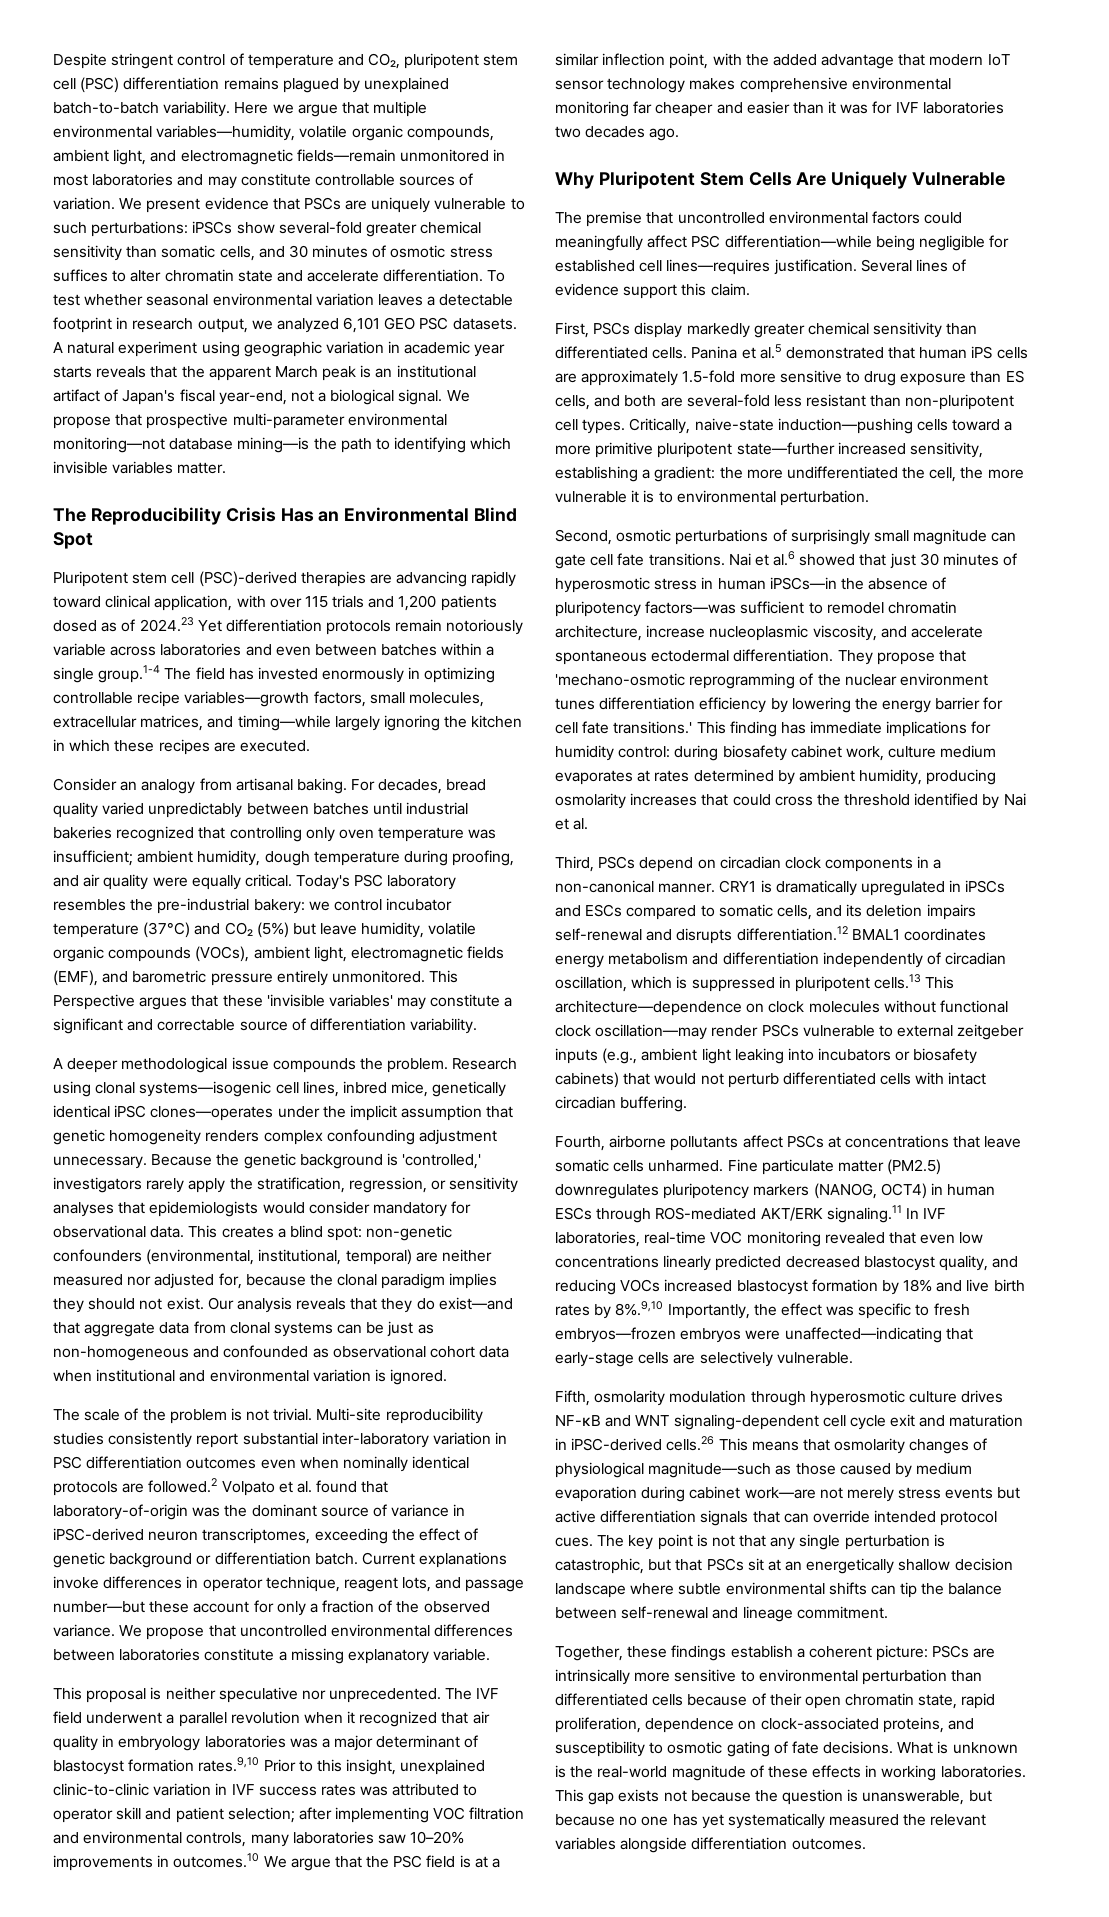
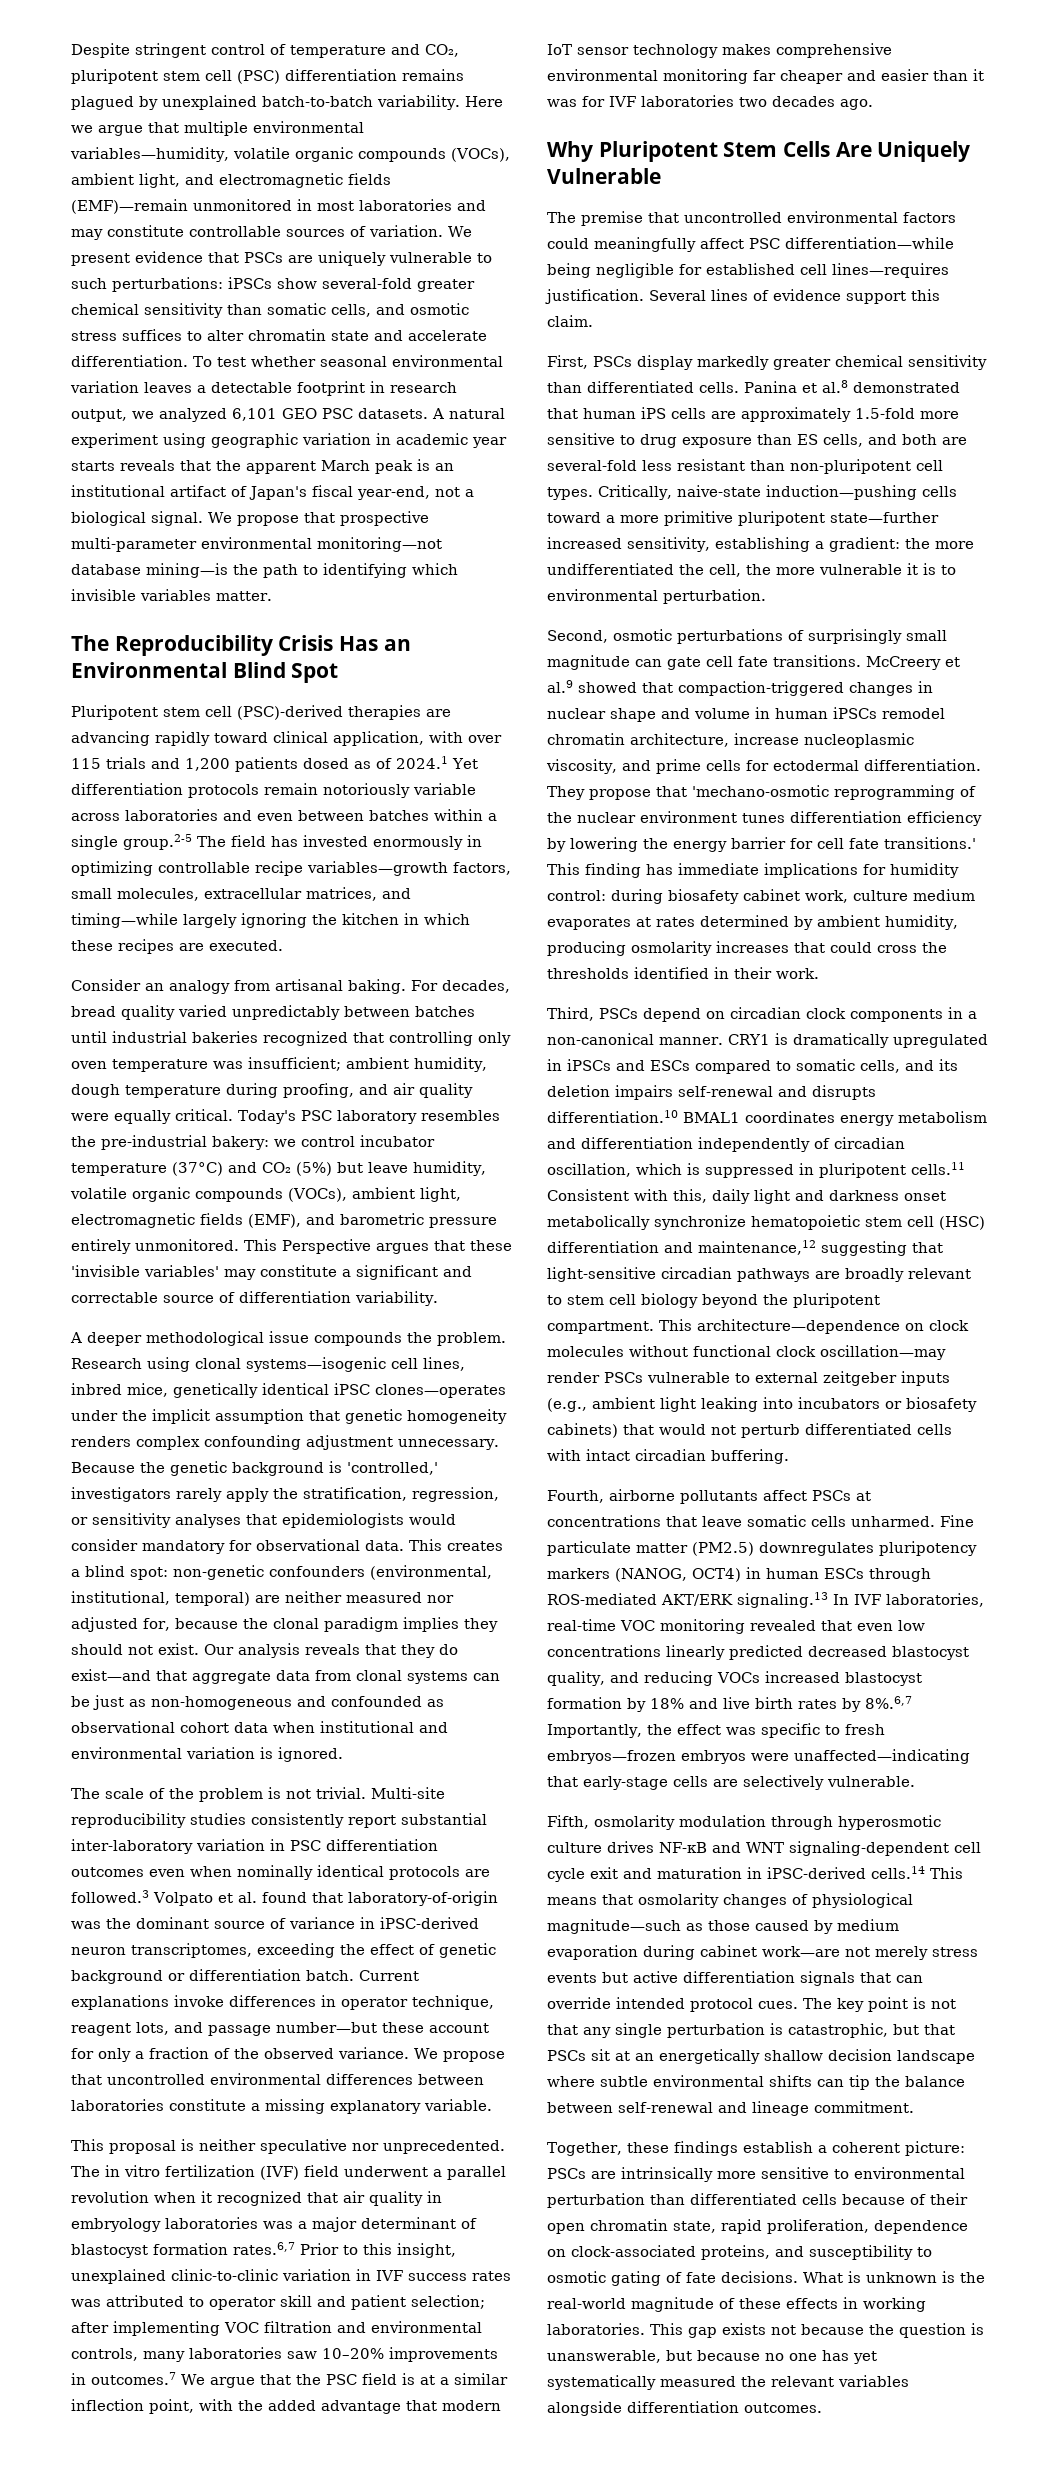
- Here we argue that multiple environmental variables—humidity, volatile organic compounds, ambient light, and electromagnetic fields—remain unmonitored in most laboratories and may constitute controllable sources of variation.
+ Here we argue that multiple environmental variables—humidity, volatile organic compounds (VOCs), ambient light, and electromagnetic fields (EMF)—remain unmonitored in most laboratories and may constitute controllable sources of variation.
- We present evidence that PSCs are uniquely vulnerable to such perturbations: iPSCs show several-fold greater chemical sensitivity than somatic cells, and 30 minutes of osmotic stress suffices to alter chromatin state and accelerate differentiation.
+ We present evidence that PSCs are uniquely vulnerable to such perturbations: iPSCs show several-fold greater chemical sensitivity than somatic cells, and osmotic stress suffices to alter chromatin state and accelerate differentiation.
- Pluripotent stem cell (PSC)-derived therapies are advancing rapidly toward clinical application, with over 115 trials and 1,200 patients dosed as of 2024.23 Yet differentiation protocols remain notoriously variable across laboratories and even between batches within a single group.1-4 The field has invested enormously in optimizing controllable recipe variables—growth factors, small molecules, extracellular matrices, and timing—while largely ignoring the kitchen in which these recipes are executed.
+ Pluripotent stem cell (PSC)-derived therapies are advancing rapidly toward clinical application, with over 115 trials and 1,200 patients dosed as of 2024.1 Yet differentiation protocols remain notoriously variable across laboratories and even between batches within a single group.2-5 The field has invested enormously in optimizing controllable recipe variables—growth factors, small molecules, extracellular matrices, and timing—while largely ignoring the kitchen in which these recipes are executed.
- Multi-site reproducibility studies consistently report substantial inter-laboratory variation in PSC differentiation outcomes even when nominally identical protocols are followed.2 Volpato et al. found that laboratory-of-origin was the dominant source of variance in iPSC-derived neuron transcriptomes, exceeding the effect of genetic background or differentiation batch.
+ Multi-site reproducibility studies consistently report substantial inter-laboratory variation in PSC differentiation outcomes even when nominally identical protocols are followed.3 Volpato et al. found that laboratory-of-origin was the dominant source of variance in iPSC-derived neuron transcriptomes, exceeding the effect of genetic background or differentiation batch.
- The IVF field underwent a parallel revolution when it recognized that air quality in embryology laboratories was a major determinant of blastocyst formation rates.9,10 Prior to this insight, unexplained clinic-to-clinic variation in IVF success rates was attributed to operator skill and patient selection;
+ The in vitro fertilization (IVF) field underwent a parallel revolution when it recognized that air quality in embryology laboratories was a major determinant of blastocyst formation rates.6,7 Prior to this insight, unexplained clinic-to-clinic variation in IVF success rates was attributed to operator skill and patient selection;
- after implementing VOC filtration and environmental controls, many laboratories saw 10–20% improvements in outcomes.10 We argue that the PSC field is at a similar inflection point, with the added advantage that modern IoT sensor technology makes comprehensive environmental monitoring far cheaper and easier than it was for IVF laboratories two decades ago.
+ after implementing VOC filtration and environmental controls, many laboratories saw 10–20% improvements in outcomes.7 We argue that the PSC field is at a similar inflection point, with the added advantage that modern IoT sensor technology makes comprehensive environmental monitoring far cheaper and easier than it was for IVF laboratories two decades ago.
- Panina et al.5 demonstrated that human iPS cells are approximately 1.5-fold more sensitive to drug exposure than ES cells, and both are several-fold less resistant than non-pluripotent cell types.
+ Panina et al.8 demonstrated that human iPS cells are approximately 1.5-fold more sensitive to drug exposure than ES cells, and both are several-fold less resistant than non-pluripotent cell types.
- Nai et al.6 showed that just 30 minutes of hyperosmotic stress in human iPSCs—in the absence of pluripotency factors—was sufficient to remodel chromatin architecture, increase nucleoplasmic viscosity, and accelerate spontaneous ectodermal differentiation.
+ McCreery et al.9 showed that compaction-triggered changes in nuclear shape and volume in human iPSCs remodel chromatin architecture, increase nucleoplasmic viscosity, and prime cells for ectodermal differentiation.
- This finding has immediate implications for humidity control: during biosafety cabinet work, culture medium evaporates at rates determined by ambient humidity, producing osmolarity increases that could cross the threshold identified by Nai et al.
+ This finding has immediate implications for humidity control: during biosafety cabinet work, culture medium evaporates at rates determined by ambient humidity, producing osmolarity increases that could cross the thresholds identified in their work.
- CRY1 is dramatically upregulated in iPSCs and ESCs compared to somatic cells, and its deletion impairs self-renewal and disrupts differentiation.12 BMAL1 coordinates energy metabolism and differentiation independently of circadian oscillation, which is suppressed in pluripotent cells.13 This architecture—dependence on clock molecules without functional clock oscillation—may render PSCs vulnerable to external zeitgeber inputs (e.g., ambient light leaking into incubators or biosafety cabinets) that would not perturb differentiated cells with intact circadian buffering.
+ CRY1 is dramatically upregulated in iPSCs and ESCs compared to somatic cells, and its deletion impairs self-renewal and disrupts differentiation.10 BMAL1 coordinates energy metabolism and differentiation independently of circadian oscillation, which is suppressed in pluripotent cells.11 Consistent with this, daily light and darkness onset metabolically synchronize hematopoietic stem cell (HSC) differentiation and maintenance,12 suggesting that light-sensitive circadian pathways are broadly relevant to stem cell biology beyond the pluripotent compartment. This architecture—dependence on clock molecules without functional clock oscillation—may render PSCs vulnerable to external zeitgeber inputs (e.g., ambient light leaking into incubators or biosafety cabinets) that would not perturb differentiated cells with intact circadian buffering.
- Fine particulate matter (PM2.5) downregulates pluripotency markers (NANOG, OCT4) in human ESCs through ROS-mediated AKT/ERK signaling.11 In IVF laboratories, real-time VOC monitoring revealed that even low concentrations linearly predicted decreased blastocyst quality, and reducing VOCs increased blastocyst formation by 18% and live birth rates by 8%.9,10 Importantly, the effect was specific to fresh embryos—frozen embryos were unaffected—indicating that early-stage cells are selectively vulnerable.
+ Fine particulate matter (PM2.5) downregulates pluripotency markers (NANOG, OCT4) in human ESCs through ROS-mediated AKT/ERK signaling.13 In IVF laboratories, real-time VOC monitoring revealed that even low concentrations linearly predicted decreased blastocyst quality, and reducing VOCs increased blastocyst formation by 18% and live birth rates by 8%.6,7 Importantly, the effect was specific to fresh embryos—frozen embryos were unaffected—indicating that early-stage cells are selectively vulnerable.
- Fifth, osmolarity modulation through hyperosmotic culture drives NF-κB and WNT signaling-dependent cell cycle exit and maturation in iPSC-derived cells.26 This means that osmolarity changes of physiological magnitude—such as those caused by medium evaporation during cabinet work—are not merely stress events but active differentiation signals that can override intended protocol cues.
+ Fifth, osmolarity modulation through hyperosmotic culture drives NF-κB and WNT signaling-dependent cell cycle exit and maturation in iPSC-derived cells.14 This means that osmolarity changes of physiological magnitude—such as those caused by medium evaporation during cabinet work—are not merely stress events but active differentiation signals that can override intended protocol cues.

